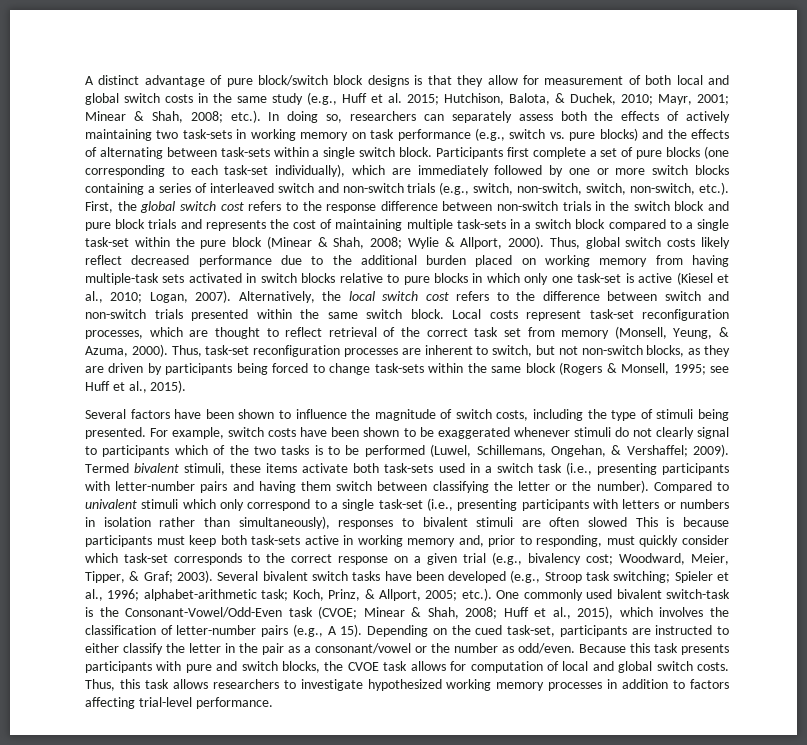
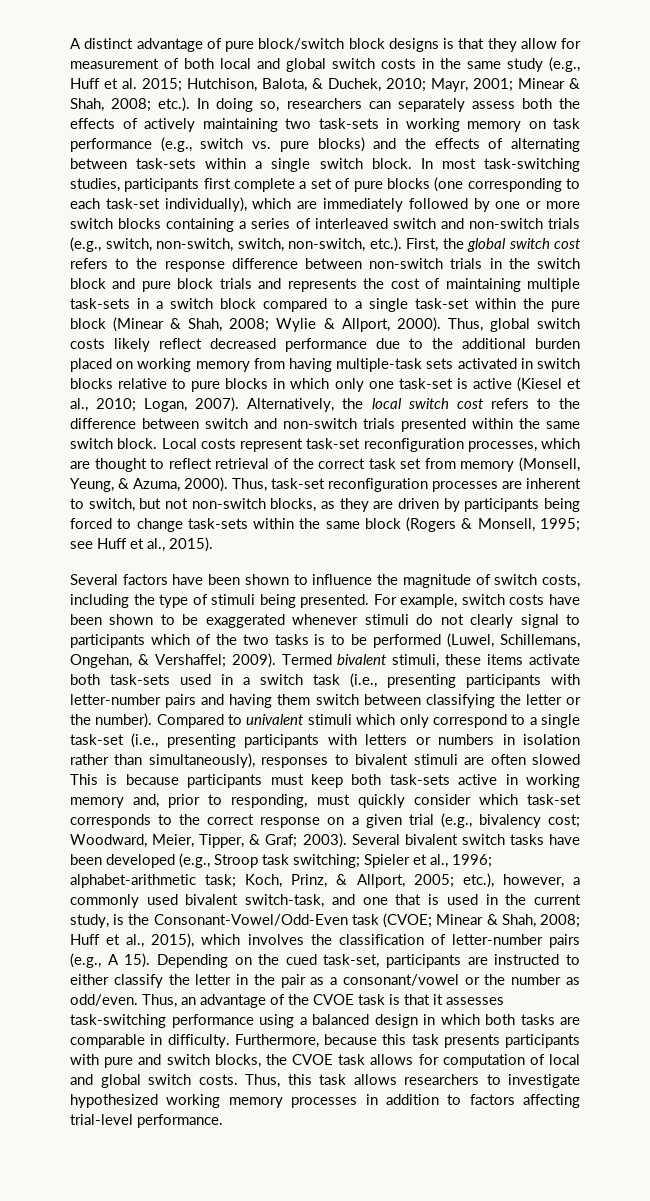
- Participants first complete a set of pure blocks (one corresponding to each task-set individually), which are immediately followed by one or more switch blocks containing a series of interleaved switch and non-switch trials (e.g., switch, non-switch, switch, non-switch, etc.). First, the global switch cost refers to the response difference between non-switch trials in the switch block and pure block trials and represents the cost of maintaining multiple task-sets in a switch block compared to a single task-set within the pure block (Minear & Shah, 2008;
+ In most task-switching studies, participants first complete a set of pure blocks (one corresponding to each task-set individually), which are immediately followed by one or more switch blocks containing a series of interleaved switch and non-switch trials (e.g., switch, non-switch, switch, non-switch, etc.). First, the global switch cost refers to the response difference between non-switch trials in the switch block and pure block trials and represents the cost of maintaining multiple task-sets in a switch block compared to a single task-set within the pure block (Minear & Shah, 2008;
- Several bivalent switch tasks have been developed (e.g., Stroop task switching; Spieler et al., 1996; alphabet-arithmetic task; Koch, Prinz, & Allport, 2005; etc.). One commonly used bivalent switch-task is the Consonant-Vowel/Odd-Even task (CVOE; Minear & Shah, 2008; Huff et al., 2015), which involves the classification of letter-number pairs (e.g., A 15).
+ Several bivalent switch tasks have been developed (e.g., Stroop task switching; Spieler et al., 1996; alphabet-arithmetic task; Koch, Prinz, & Allport, 2005; etc.), however, a commonly used bivalent switch-task, and one that is used in the current study, is the Consonant-Vowel/Odd-Even task (CVOE; Minear & Shah, 2008; Huff et al., 2015), which involves the classification of letter-number pairs (e.g., A 15).
- Because this task presents participants with pure and switch blocks, the CVOE task allows for computation of local and global switch costs.
+ Thus, an advantage of the CVOE task is that it assesses task-switching performance using a balanced design in which both tasks are comparable in difficulty. Furthermore, because this task presents participants with pure and switch blocks, the CVOE task allows for computation of local and global switch costs.

